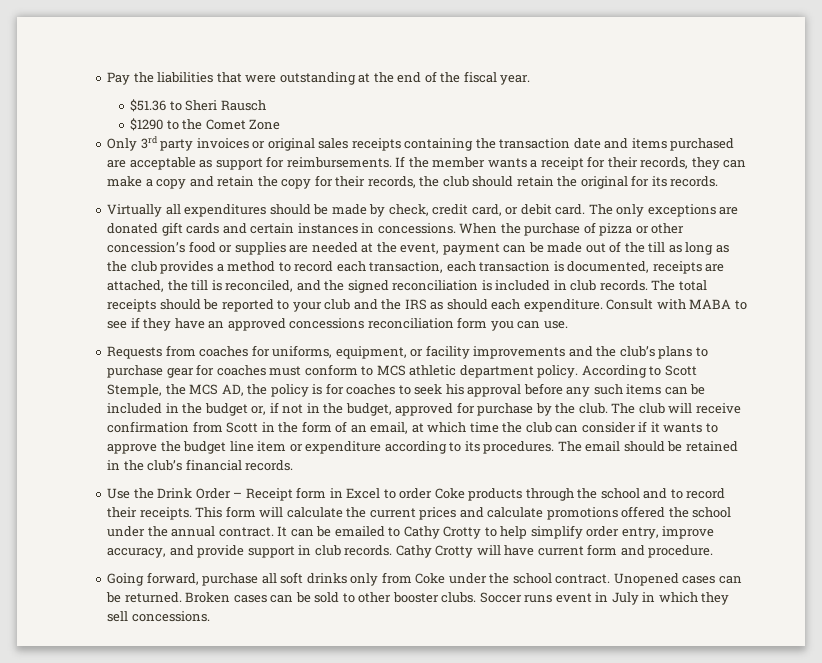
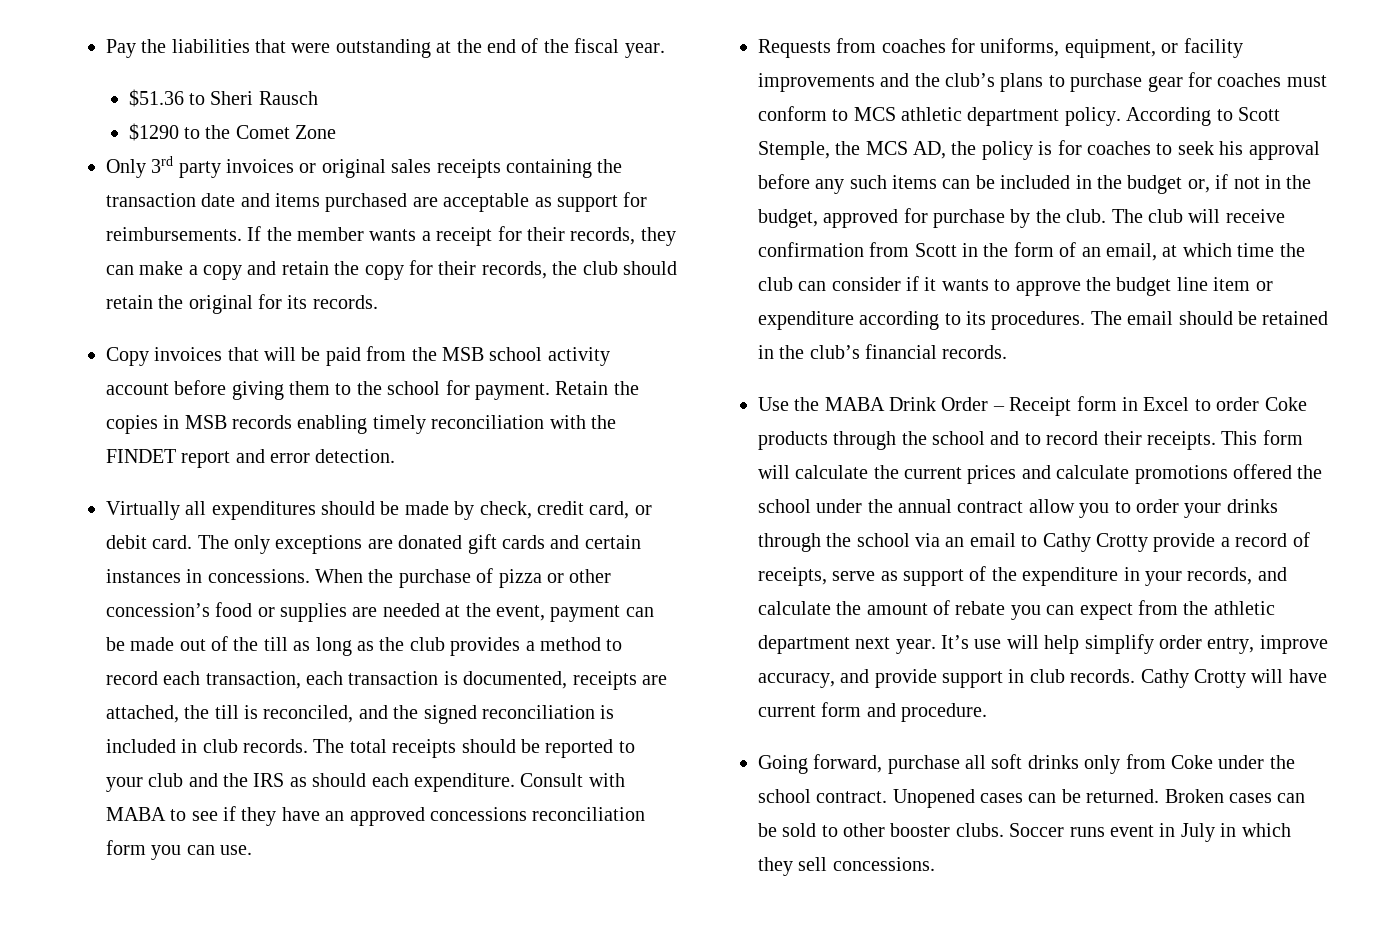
+ Copy invoices that will be paid from the MSB school activity account before giving them to the school for payment. Retain the copies in MSB records enabling timely reconciliation with the FINDET report and error detection.
- Use the Drink Order – Receipt form in Excel to order Coke products through the school and to record their receipts.
+ Use the MABA Drink Order – Receipt form in Excel to order Coke products through the school and to record their receipts.
- This form will calculate the current prices and calculate promotions offered the school under the annual contract. It can be emailed to Cathy Crotty to help simplify order entry, improve accuracy, and provide support in club records.
+ This form will calculate the current prices and calculate promotions offered the school under the annual contract allow you to order your drinks through the school via an email to Cathy Crotty provide a record of receipts, serve as support of the expenditure in your records, and calculate the amount of rebate you can expect from the athletic department next year. It’s use will help simplify order entry, improve accuracy, and provide support in club records.

